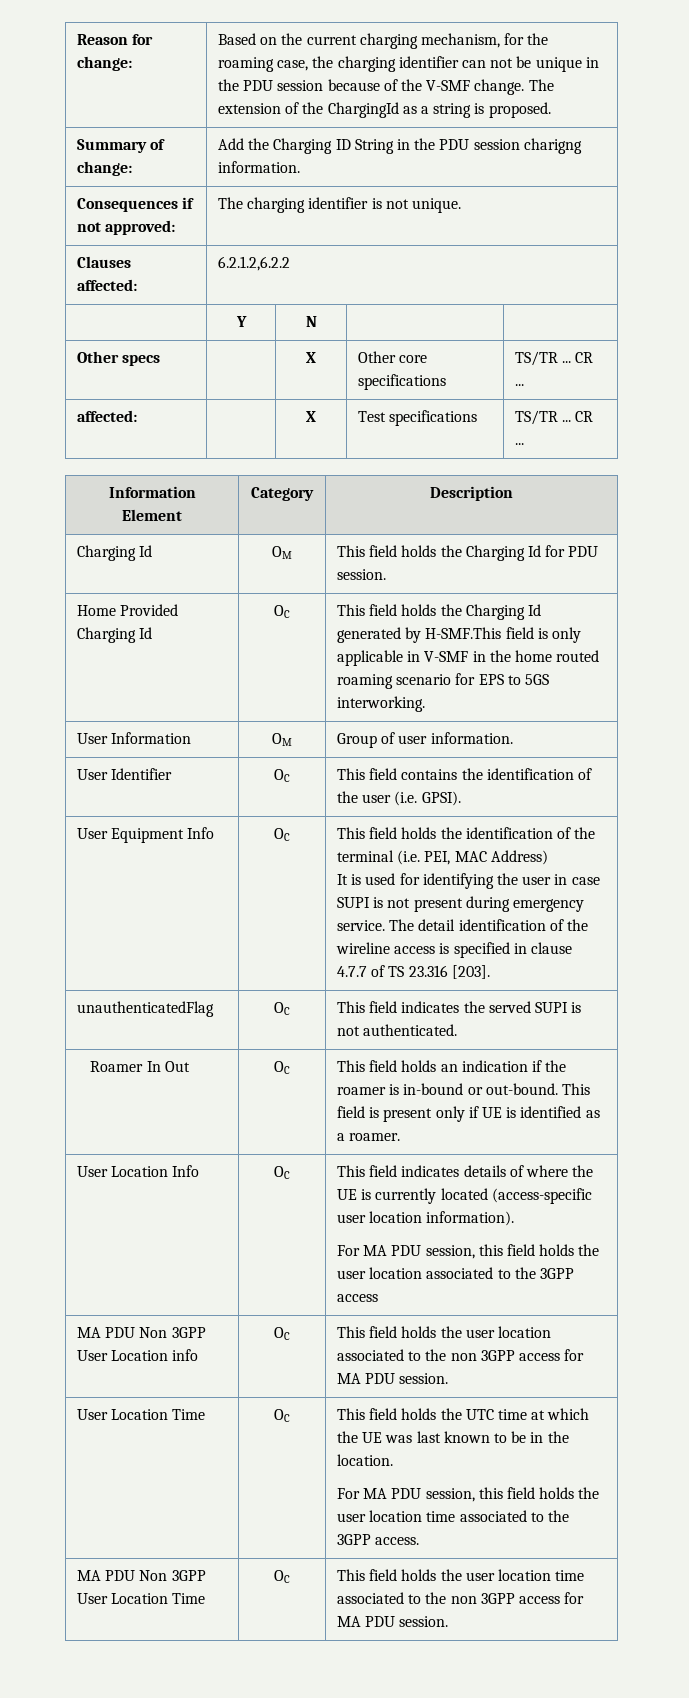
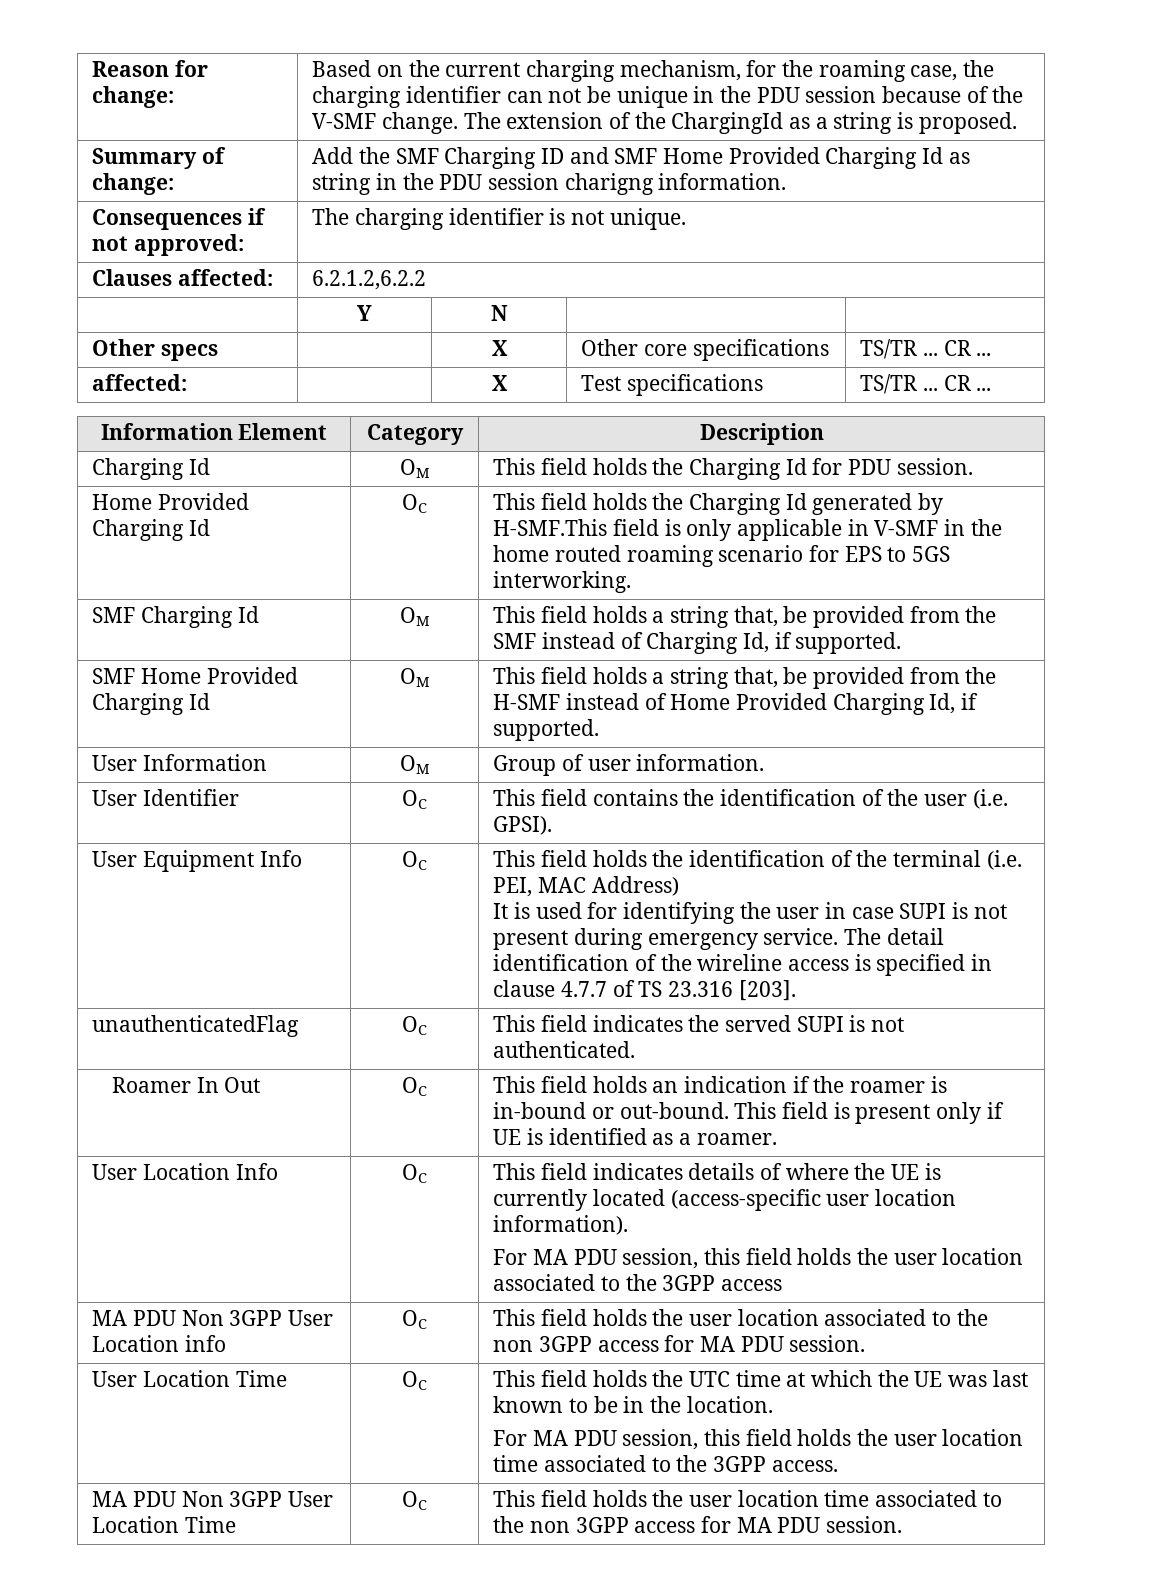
- Summary of change: | Add the Charging ID String in the PDU session charigng information.
+ Summary of change: | Add the SMF Charging ID and SMF Home Provided Charging Id as string in the PDU session charigng information.
+ SMF Charging Id | OM | This field holds a string that, be provided from the SMF instead of Charging Id, if supported.
+ SMF Home Provided Charging Id | OM | This field holds a string that, be provided from the H-SMF instead of Home Provided Charging Id, if supported.

